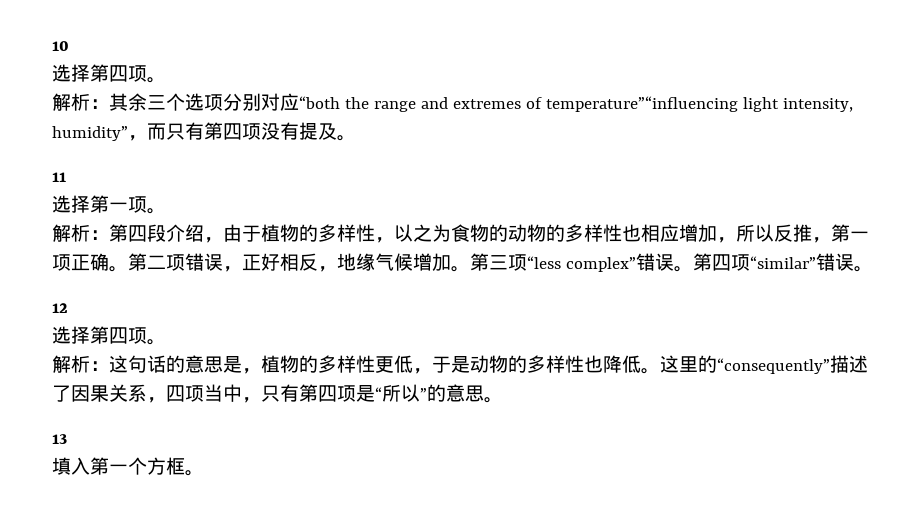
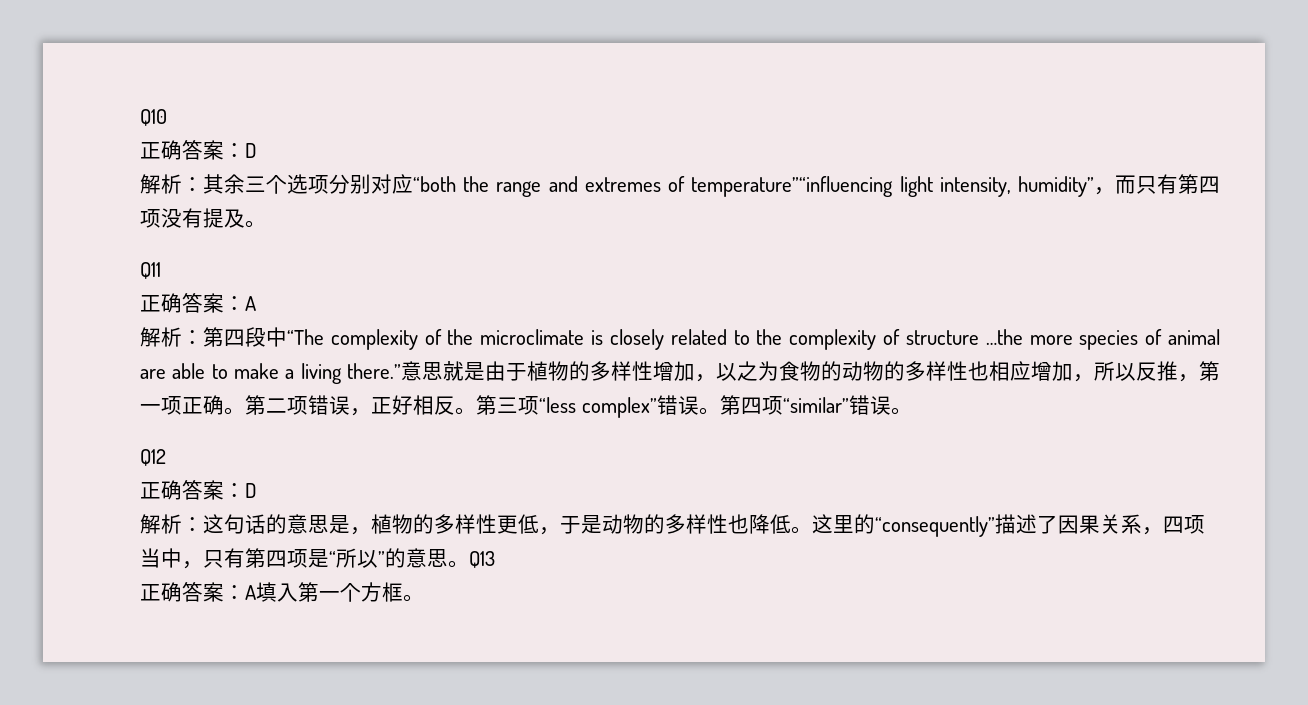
- 10
- 选择第四项。
+ Q10
+ 正确答案：D
- 11
- 选择第一项。
+ Q11
+ 正确答案：A
- 解析：第四段介绍，由于植物的多样性，以之为食物的动物的多样性也相应增加，所以反推，第一项正确。
+ 解析：第四段中“The complexity of the microclimate is closely related to the complexity of structure …the more species of animal are able to make a living there.”意思就是由于植物的多样性增加，以之为食物的动物的多样性也相应增加，所以反推，第一项正确。
- 第二项错误，正好相反，地缘气候增加。
+ 第二项错误，正好相反。
- 12
- 选择第四项。
+ Q12
+ 正确答案：D
- 这里的“consequently”描述了因果关系，四项当中，只有第四项是“所以”的意思。
- 13
- 填入第一个方框。
+ 这里的“consequently”描述了因果关系，四项当中，只有第四项是“所以”的意思。Q13
+ 正确答案：A填入第一个方框。

